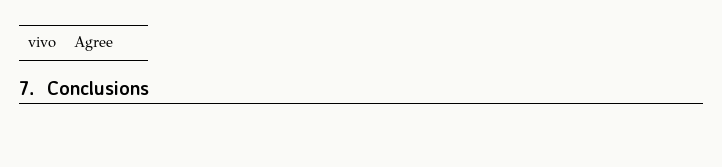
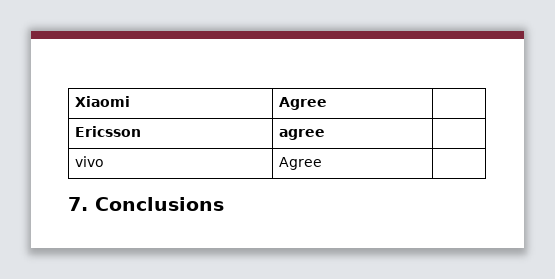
+ Xiaomi | Agree |
+ Ericsson | agree |

